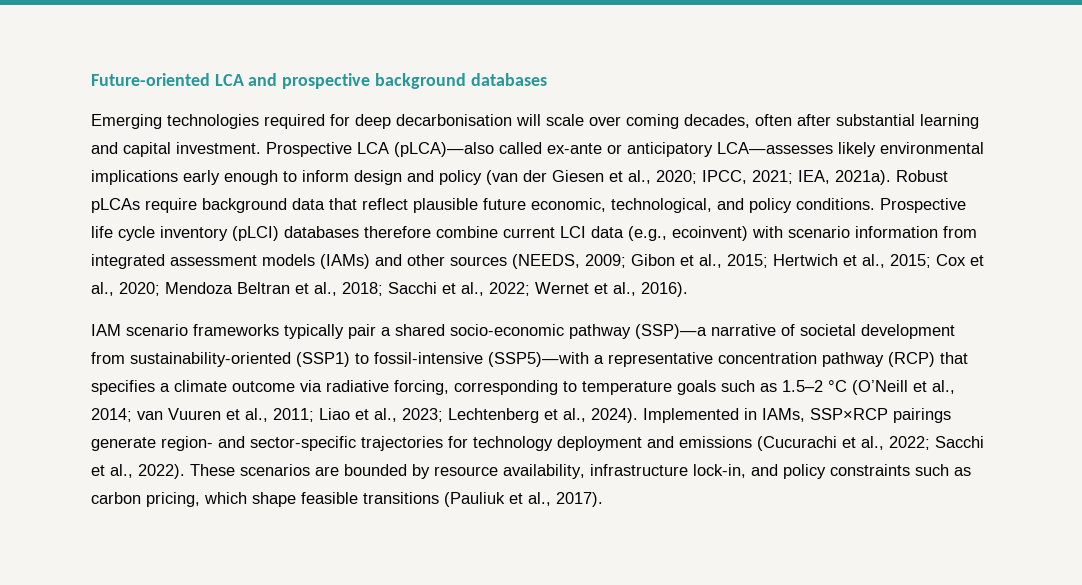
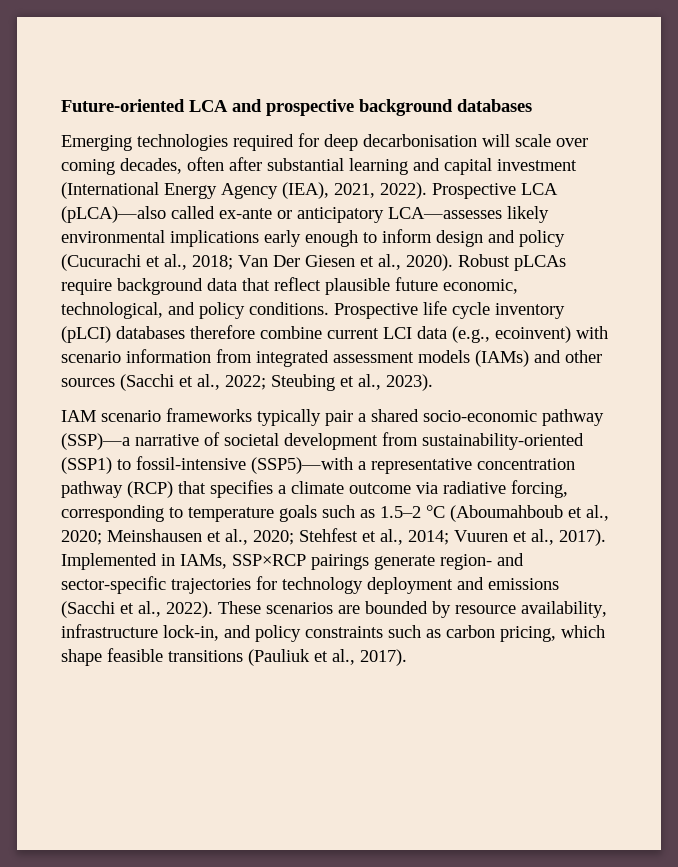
- Emerging technologies required for deep decarbonisation will scale over coming decades, often after substantial learning and capital investment.
+ Emerging technologies required for deep decarbonisation will scale over coming decades, often after substantial learning and capital investment (International Energy Agency (IEA), 2021, 2022).
- Prospective LCA (pLCA)—also called ex-ante or anticipatory LCA—assesses likely environmental implications early enough to inform design and policy (van der Giesen et al., 2020; IPCC, 2021; IEA, 2021a).
+ Prospective LCA (pLCA)—also called ex-ante or anticipatory LCA—assesses likely environmental implications early enough to inform design and policy (Cucurachi et al., 2018; Van Der Giesen et al., 2020).
- Prospective life cycle inventory (pLCI) databases therefore combine current LCI data (e.g., ecoinvent) with scenario information from integrated assessment models (IAMs) and other sources (NEEDS, 2009; Gibon et al., 2015; Hertwich et al., 2015; Cox et al., 2020; Mendoza Beltran et al., 2018; Sacchi et al., 2022; Wernet et al., 2016).
+ Prospective life cycle inventory (pLCI) databases therefore combine current LCI data (e.g., ecoinvent) with scenario information from integrated assessment models (IAMs) and other sources (Sacchi et al., 2022; Steubing et al., 2023).
- IAM scenario frameworks typically pair a shared socio-economic pathway (SSP)—a narrative of societal development from sustainability-oriented (SSP1) to fossil-intensive (SSP5)—with a representative concentration pathway (RCP) that specifies a climate outcome via radiative forcing, corresponding to temperature goals such as 1.5–2 °C (O’Neill et al., 2014; van Vuuren et al., 2011; Liao et al., 2023; Lechtenberg et al., 2024).
+ IAM scenario frameworks typically pair a shared socio-economic pathway (SSP)—a narrative of societal development from sustainability-oriented (SSP1) to fossil-intensive (SSP5)—with a representative concentration pathway (RCP) that specifies a climate outcome via radiative forcing, corresponding to temperature goals such as 1.5–2 °C (Aboumahboub et al., 2020; Meinshausen et al., 2020; Stehfest et al., 2014; Vuuren et al., 2017).
- Implemented in IAMs, SSP×RCP pairings generate region- and sector-specific trajectories for technology deployment and emissions (Cucurachi et al., 2022; Sacchi et al., 2022).
+ Implemented in IAMs, SSP×RCP pairings generate region- and sector-specific trajectories for technology deployment and emissions (Sacchi et al., 2022).

